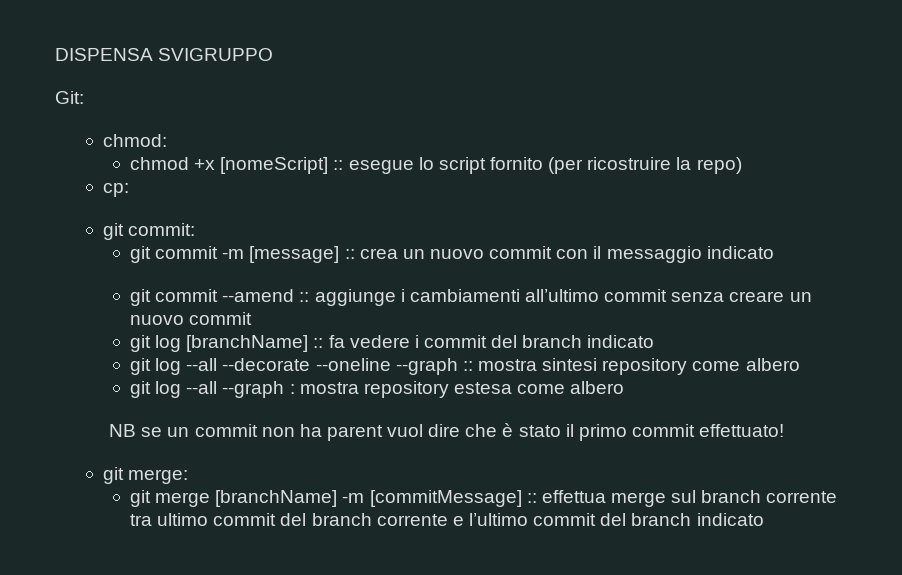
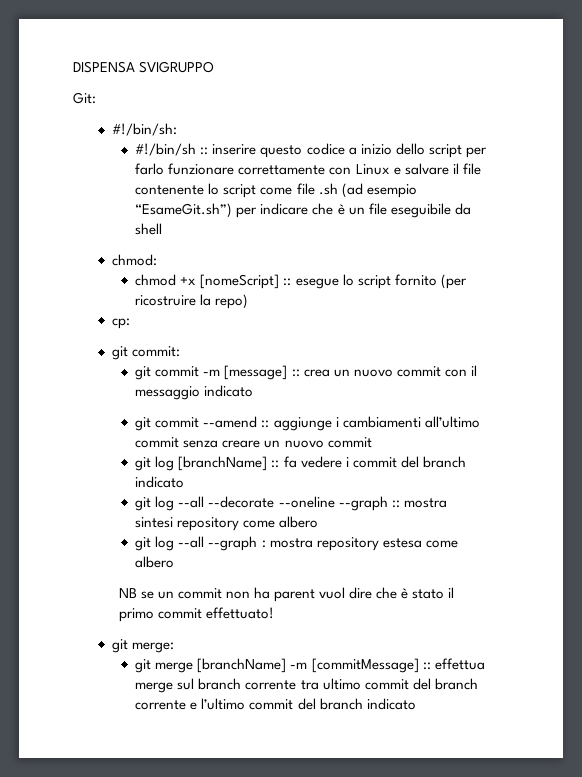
+ #!/bin/sh:
+ #!/bin/sh :: inserire questo codice a inizio dello script per farlo funzionare correttamente con Linux e salvare il file contenente lo script come file .sh (ad esempio “EsameGit.sh”) per indicare che è un file eseguibile da shell

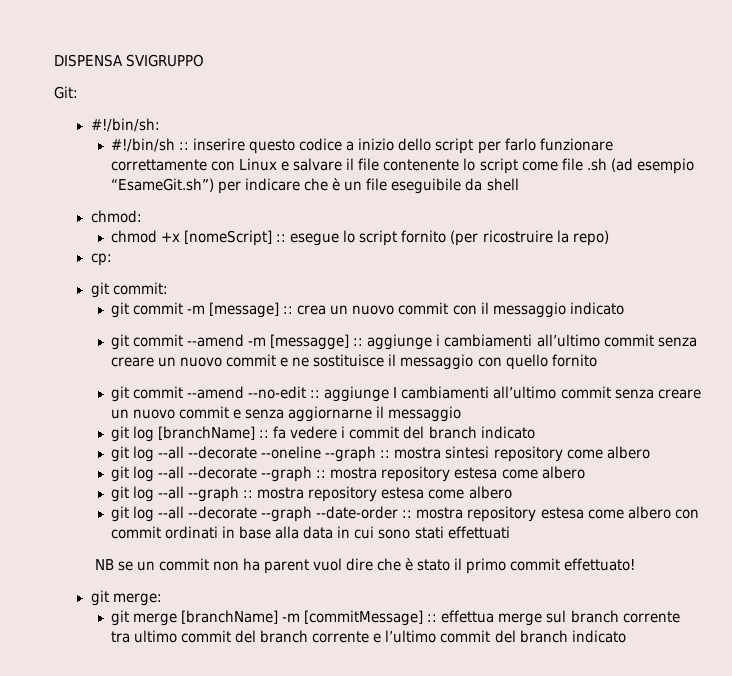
- git commit --amend :: aggiunge i cambiamenti all’ultimo commit senza creare un nuovo commit
+ git commit --amend -m [messagge] :: aggiunge i cambiamenti all’ultimo commit senza creare un nuovo commit e ne sostituisce il messaggio con quello fornito
+ git commit --amend --no-edit :: aggiunge I cambiamenti all’ultimo commit senza creare un nuovo commit e senza aggiornarne il messaggio
- git log --all --graph : mostra repository estesa come albero
+ git log --all --decorate --graph :: mostra repository estesa come albero
+ git log --all --graph :: mostra repository estesa come albero
+ git log --all --decorate --graph --date-order :: mostra repository estesa come albero con commit ordinati in base alla data in cui sono stati effettuati

